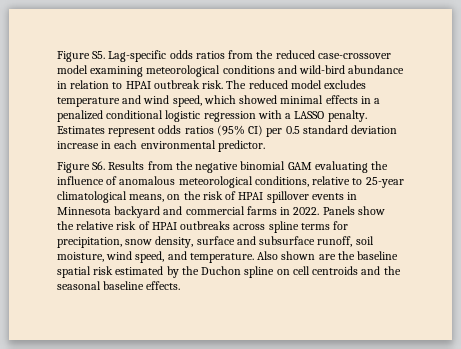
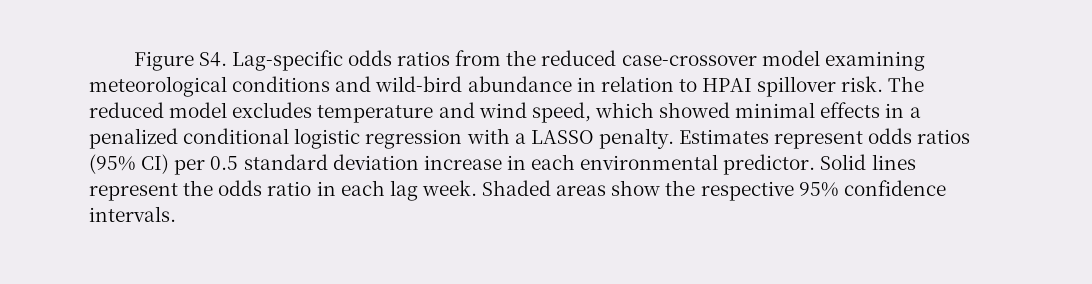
- Figure S5. Lag-specific odds ratios from the reduced case-crossover model examining meteorological conditions and wild-bird abundance in relation to HPAI outbreak risk.
+ Figure S4. Lag-specific odds ratios from the reduced case-crossover model examining meteorological conditions and wild-bird abundance in relation to HPAI spillover risk.
- Estimates represent odds ratios (95% CI) per 0.5 standard deviation increase in each environmental predictor.
- Figure S6. Results from the negative binomial GAM evaluating the influence of anomalous meteorological conditions, relative to 25-year climatological means, on the risk of HPAI spillover events in Minnesota backyard and commercial farms in 2022. Panels show the relative risk of HPAI outbreaks across spline terms for precipitation, snow density, surface and subsurface runoff, soil moisture, wind speed, and temperature. Also shown are the baseline spatial risk estimated by the Duchon spline on cell centroids and the seasonal baseline effects.
+ Estimates represent odds ratios (95% CI) per 0.5 standard deviation increase in each environmental predictor. Solid lines represent the odds ratio in each lag week. Shaded areas show the respective 95% confidence intervals.

